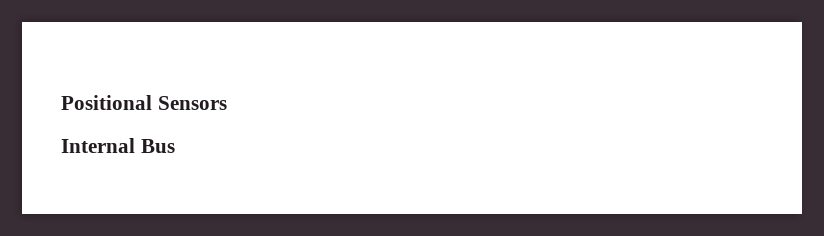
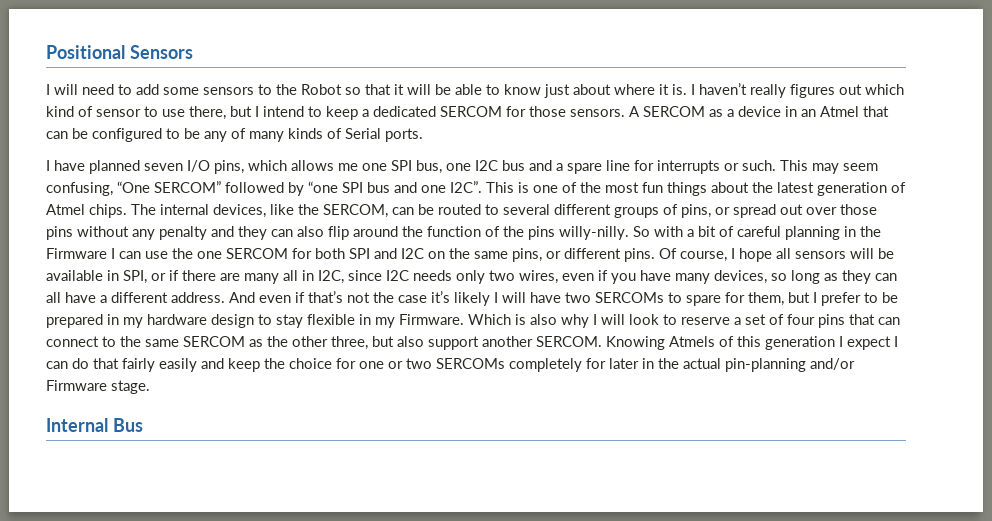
+ I will need to add some sensors to the Robot so that it will be able to know just about where it is. I haven’t really figures out which kind of sensor to use there, but I intend to keep a dedicated SERCOM for those sensors. A SERCOM as a device in an Atmel that can be configured to be any of many kinds of Serial ports.
+ I have planned seven I/O pins, which allows me one SPI bus, one I2C bus and a spare line for interrupts or such. This may seem confusing, “One SERCOM” followed by “one SPI bus and one I2C”. This is one of the most fun things about the latest generation of Atmel chips. The internal devices, like the SERCOM, can be routed to several different groups of pins, or spread out over those pins without any penalty and they can also flip around the function of the pins willy-nilly. So with a bit of careful planning in the Firmware I can use the one SERCOM for both SPI and I2C on the same pins, or different pins. Of course, I hope all sensors will be available in SPI, or if there are many all in I2C, since I2C needs only two wires, even if you have many devices, so long as they can all have a different address. And even if that’s not the case it’s likely I will have two SERCOMs to spare for them, but I prefer to be prepared in my hardware design to stay flexible in my Firmware. Which is also why I will look to reserve a set of four pins that can connect to the same SERCOM as the other three, but also support another SERCOM. Knowing Atmels of this generation I expect I can do that fairly easily and keep the choice for one or two SERCOMs completely for later in the actual pin-planning and/or Firmware stage.

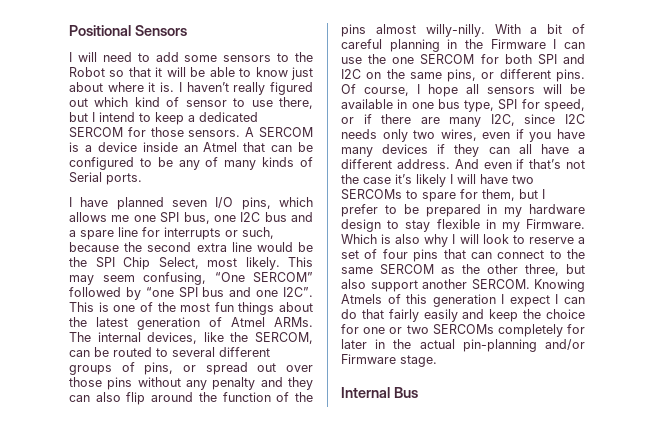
- I haven’t really figures out which kind of sensor to use there, but I intend to keep a dedicated SERCOM for those sensors.
+ I haven’t really figured out which kind of sensor to use there, but I intend to keep a dedicated SERCOM for those sensors.
- A SERCOM as a device in an Atmel that can be configured to be any of many kinds of Serial ports.
+ A SERCOM is a device inside an Atmel that can be configured to be any of many kinds of Serial ports.
- I have planned seven I/O pins, which allows me one SPI bus, one I2C bus and a spare line for interrupts or such.
+ I have planned seven I/O pins, which allows me one SPI bus, one I2C bus and a spare line for interrupts or such, because the second extra line would be the SPI Chip Select, most likely.
- This is one of the most fun things about the latest generation of Atmel chips.
+ This is one of the most fun things about the latest generation of Atmel ARMs.
- The internal devices, like the SERCOM, can be routed to several different groups of pins, or spread out over those pins without any penalty and they can also flip around the function of the pins willy-nilly. So with a bit of careful planning in the Firmware I can use the one SERCOM for both SPI and I2C on the same pins, or different pins.
+ The internal devices, like the SERCOM, can be routed to several different groups of pins, or spread out over those pins without any penalty and they can also flip around the function of the pins almost willy-nilly. With a bit of careful planning in the Firmware I can use the one SERCOM for both SPI and I2C on the same pins, or different pins.
- Of course, I hope all sensors will be available in SPI, or if there are many all in I2C, since I2C needs only two wires, even if you have many devices, so long as they can all have a different address.
+ Of course, I hope all sensors will be available in one bus type, SPI for speed, or if there are many I2C, since I2C needs only two wires, even if you have many devices if they can all have a different address.

